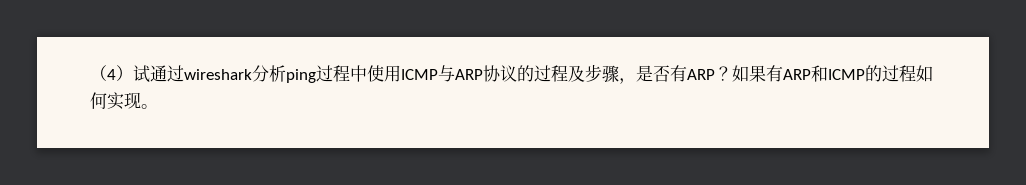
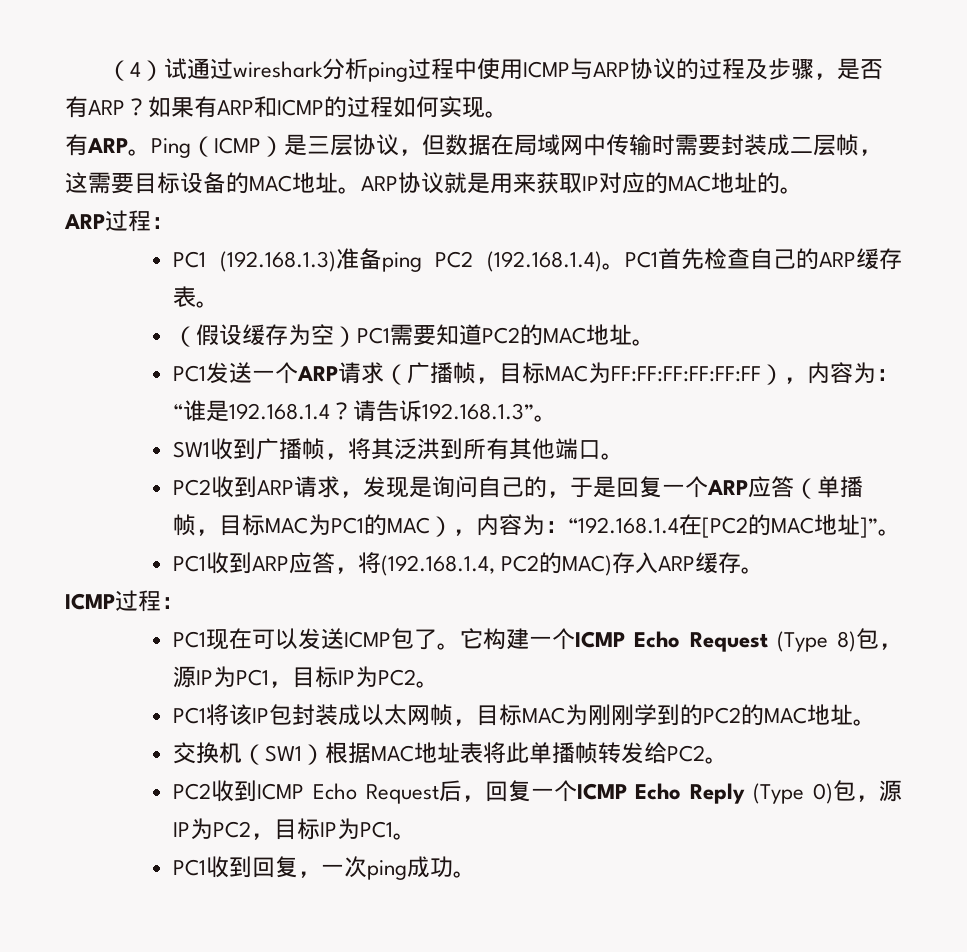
+ 有ARP。Ping（ICMP）是三层协议，但数据在局域网中传输时需要封装成二层帧，这需要目标设备的MAC地址。ARP协议就是用来获取IP对应的MAC地址的。
+ ARP过程：
+ PC1 (192.168.1.3)准备ping PC2 (192.168.1.4)。PC1首先检查自己的ARP缓存表。
+ （假设缓存为空）PC1需要知道PC2的MAC地址。
+ PC1发送一个ARP请求（广播帧，目标MAC为FF:FF:FF:FF:FF:FF），内容为：“谁是192.168.1.4？请告诉192.168.1.3”。
+ SW1收到广播帧，将其泛洪到所有其他端口。
+ PC2收到ARP请求，发现是询问自己的，于是回复一个ARP应答（单播帧，目标MAC为PC1的MAC），内容为：“192.168.1.4在[PC2的MAC地址]”。
+ PC1收到ARP应答，将(192.168.1.4, PC2的MAC)存入ARP缓存。
+ ICMP过程：
+ PC1现在可以发送ICMP包了。它构建一个ICMP Echo Request (Type 8)包，源IP为PC1，目标IP为PC2。
+ PC1将该IP包封装成以太网帧，目标MAC为刚刚学到的PC2的MAC地址。
+ 交换机（SW1）根据MAC地址表将此单播帧转发给PC2。
+ PC2收到ICMP Echo Request后，回复一个ICMP Echo Reply (Type 0)包，源IP为PC2，目标IP为PC1。
+ PC1收到回复，一次ping成功。

